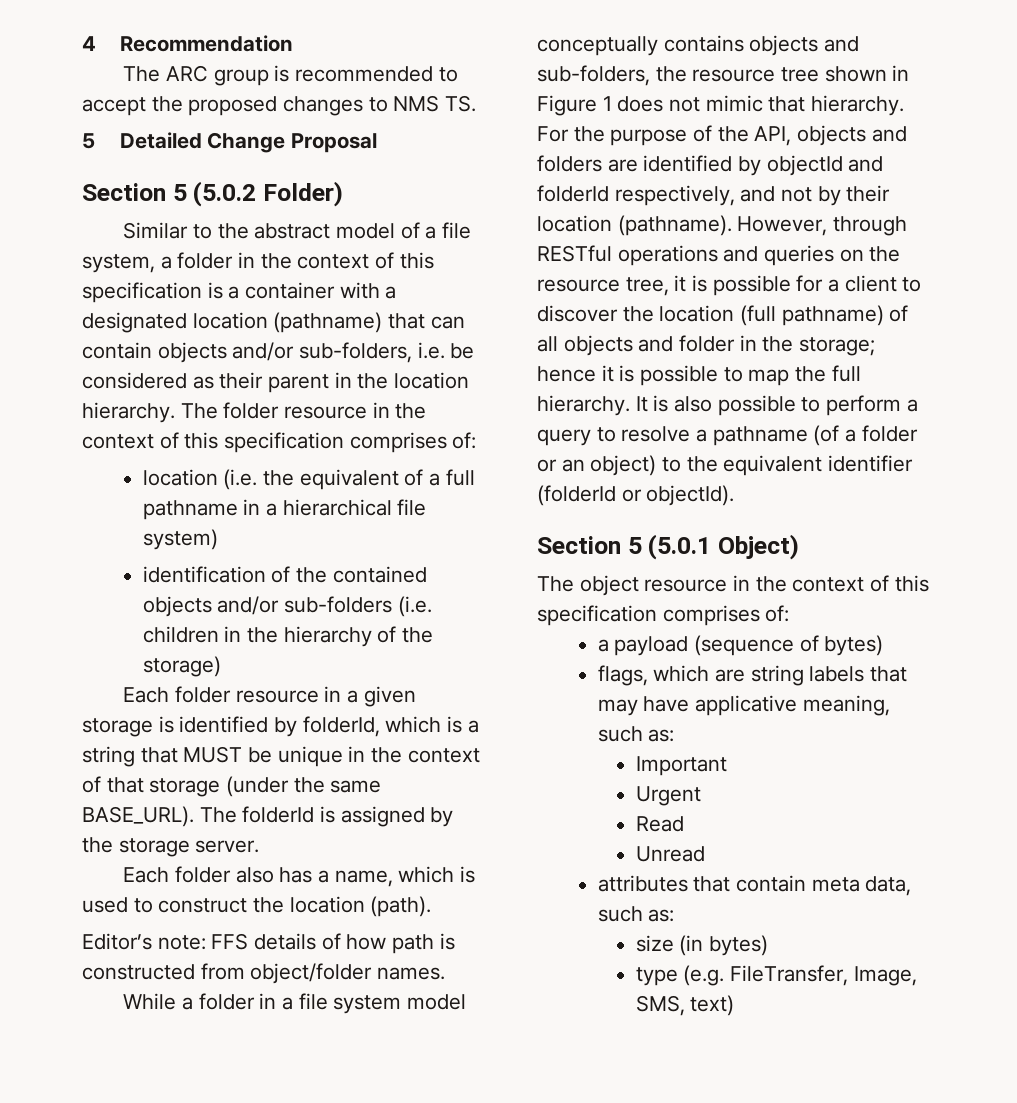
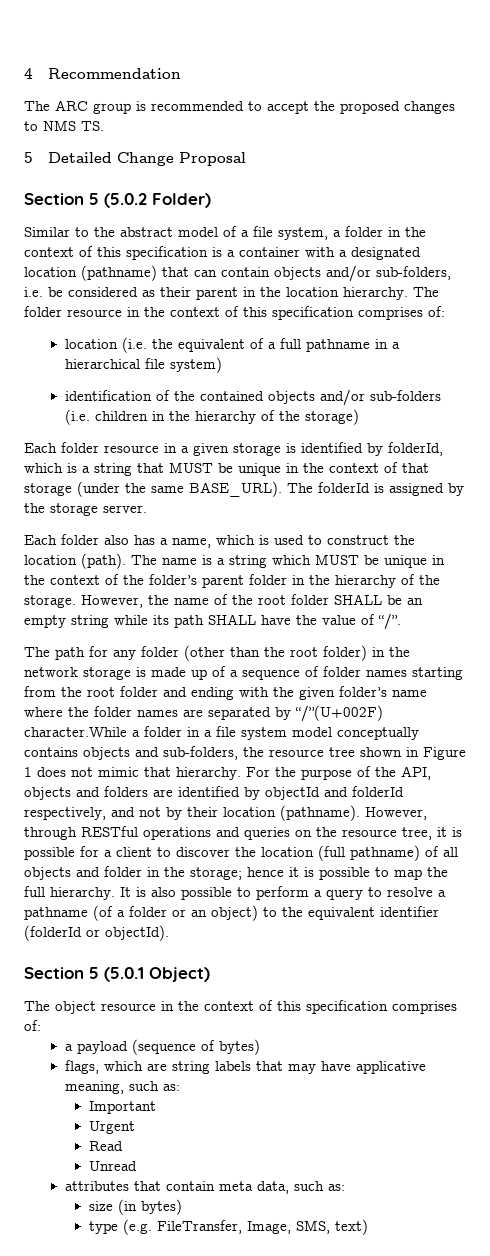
- Each folder also has a name, which is used to construct the location (path).
- Editor’s note: FFS details of how path is constructed from object/folder names.
- While a folder in a file system model conceptually contains objects and sub-folders, the resource tree shown in Figure 1 does not mimic that hierarchy.
+ Each folder also has a name, which is used to construct the location (path). The name is a string which MUST be unique in the context of the folder’s parent folder in the hierarchy of the storage. However, the name of the root folder SHALL be an empty string while its path SHALL have the value of “/”.
+ The path for any folder (other than the root folder) in the network storage is made up of a sequence of folder names starting from the root folder and ending with the given folder’s name where the folder names are separated by “/”(U+002F) character.While a folder in a file system model conceptually contains objects and sub-folders, the resource tree shown in Figure 1 does not mimic that hierarchy.

